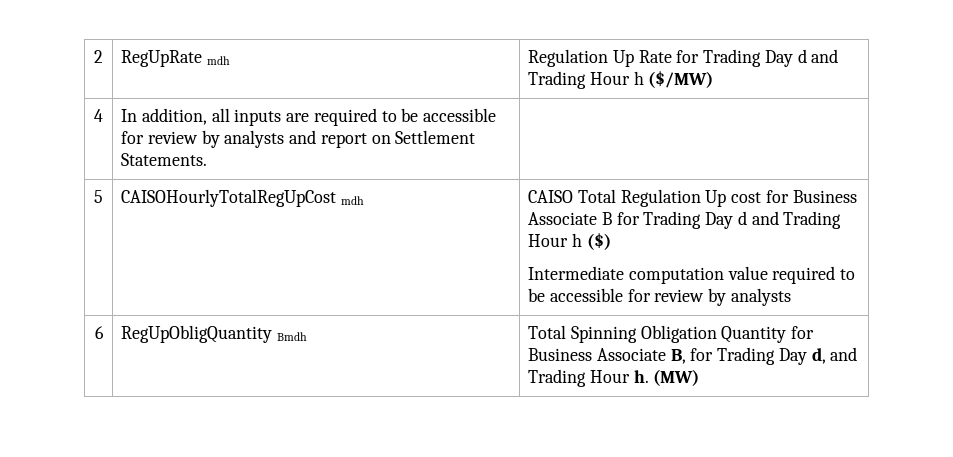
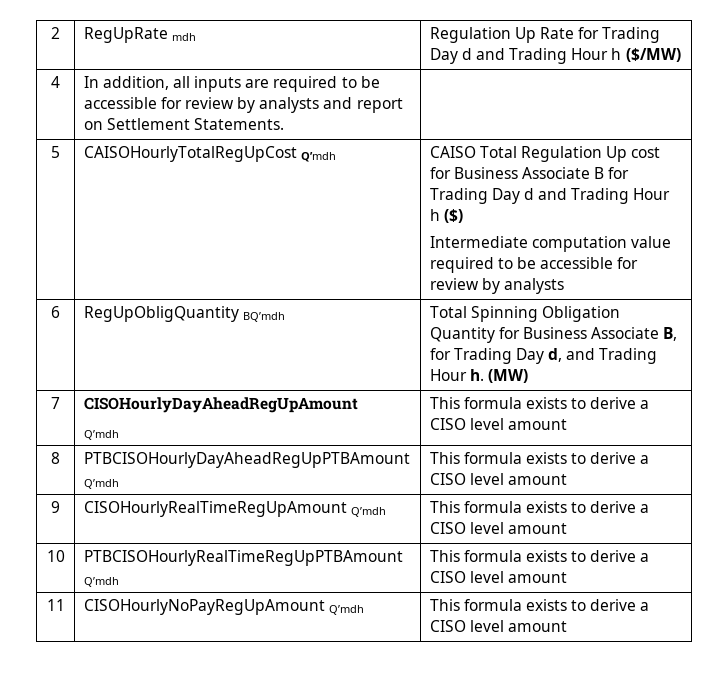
- 5 | CAISOHourlyTotalRegUpCost mdh | CAISO Total Regulation Up cost for Business Associate B for Trading Day d and Trading Hour h ($)
+ 5 | CAISOHourlyTotalRegUpCost Q’mdh | CAISO Total Regulation Up cost for Business Associate B for Trading Day d and Trading Hour h ($)
- 6 | RegUpObligQuantity Bmdh | Total Spinning Obligation Quantity for Business Associate B, for Trading Day d, and Trading Hour h. (MW)
+ 6 | RegUpObligQuantity BQ’mdh | Total Spinning Obligation Quantity for Business Associate B, for Trading Day d, and Trading Hour h. (MW)
+ 7 | CISOHourlyDayAheadRegUpAmount
+ Q’mdh | This formula exists to derive a CISO level amount
+ 8 | PTBCISOHourlyDayAheadRegUpPTBAmount Q’mdh | This formula exists to derive a CISO level amount
+ 9 | CISOHourlyRealTimeRegUpAmount Q’mdh | This formula exists to derive a CISO level amount
+ 10 | PTBCISOHourlyRealTimeRegUpPTBAmount Q’mdh | This formula exists to derive a CISO level amount
+ 11 | CISOHourlyNoPayRegUpAmount Q’mdh | This formula exists to derive a CISO level amount

